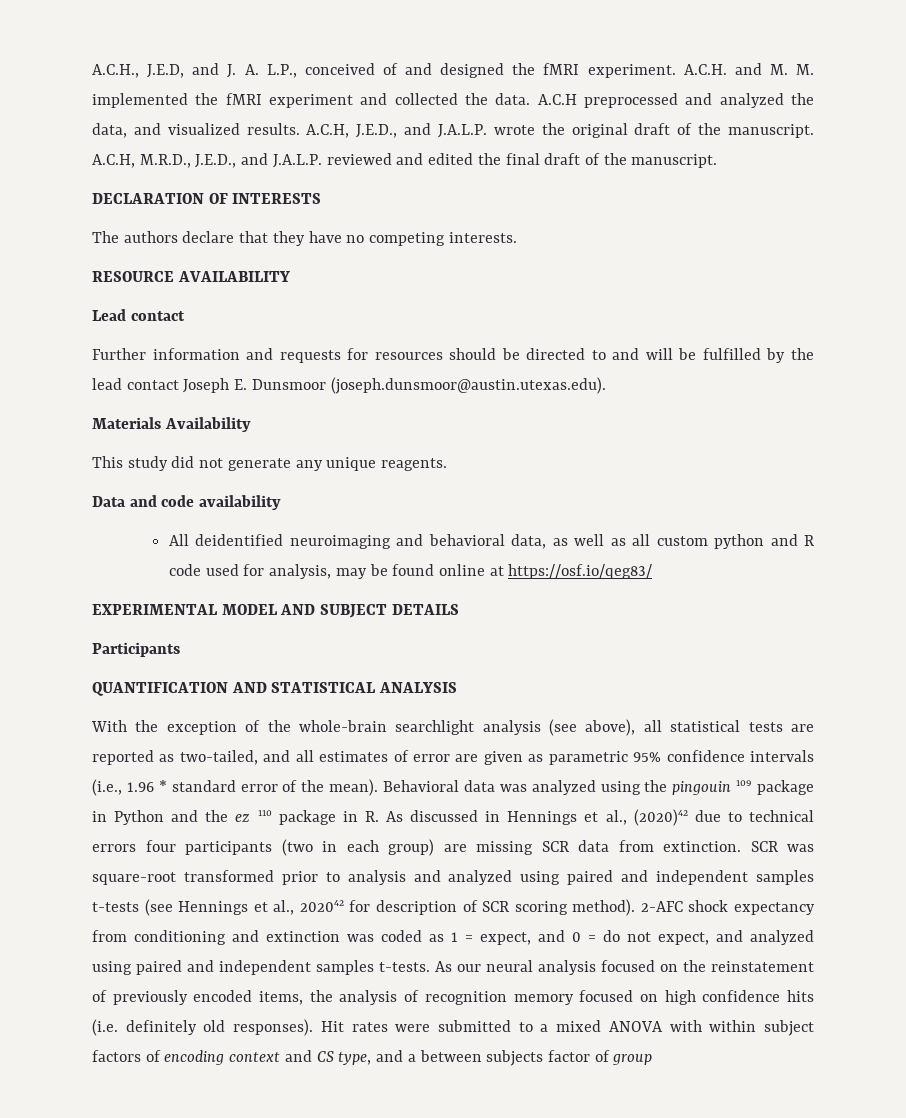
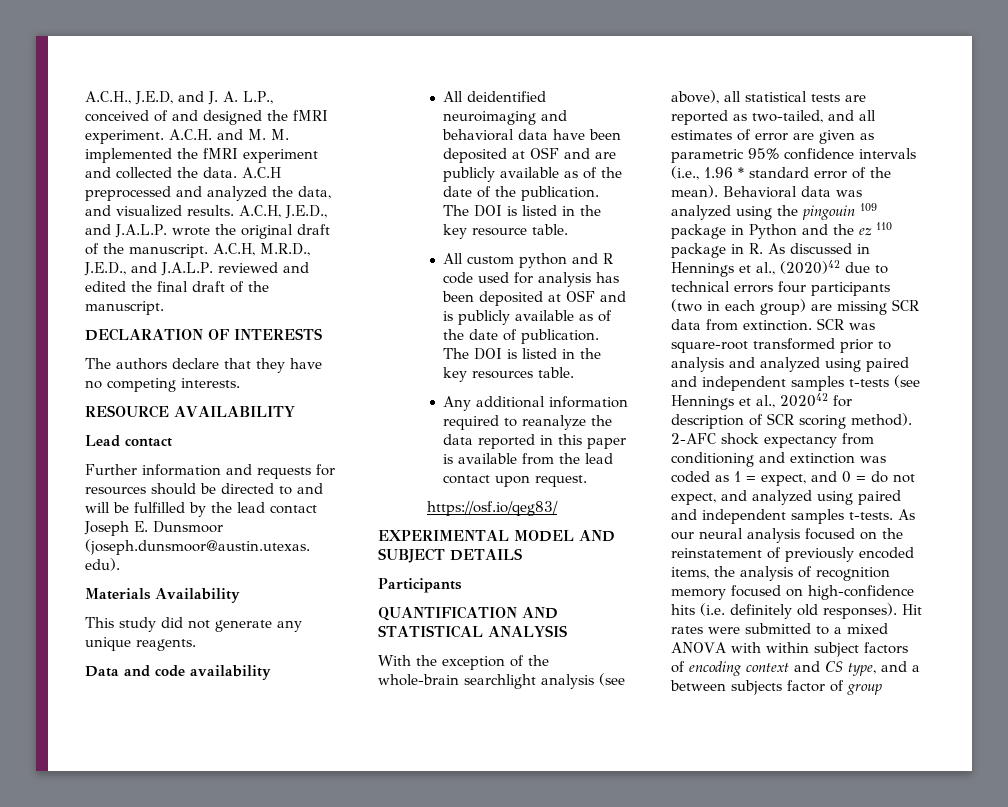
- All deidentified neuroimaging and behavioral data, as well as all custom python and R code used for analysis, may be found online at https://osf.io/qeg83/
+ All deidentified neuroimaging and behavioral data have been deposited at OSF and are publicly available as of the date of the publication. The DOI is listed in the key resource table.
+ All custom python and R code used for analysis has been deposited at OSF and is publicly available as of the date of publication. The DOI is listed in the key resources table.
+ Any additional information required to reanalyze the data reported in this paper is available from the lead contact upon request.
+ https://osf.io/qeg83/
- As our neural analysis focused on the reinstatement of previously encoded items, the analysis of recognition memory focused on high confidence hits (i.e. definitely old responses).
+ As our neural analysis focused on the reinstatement of previously encoded items, the analysis of recognition memory focused on high-confidence hits (i.e. definitely old responses).

